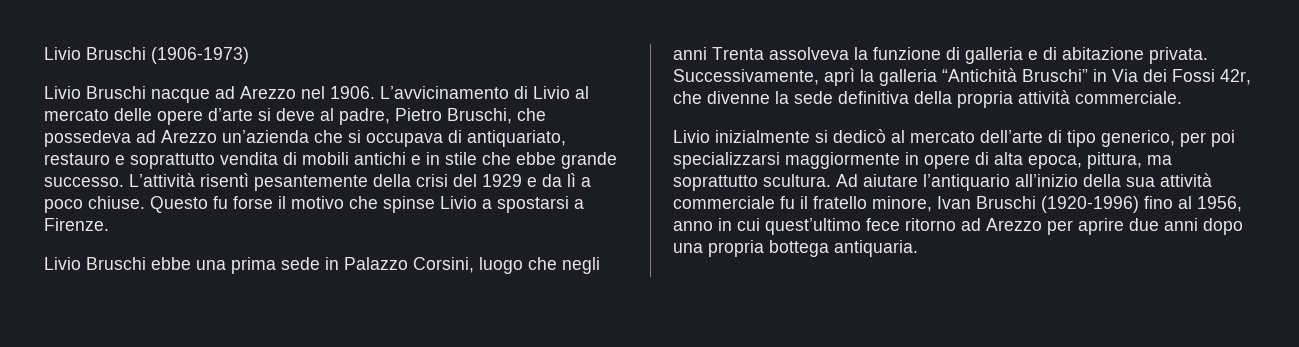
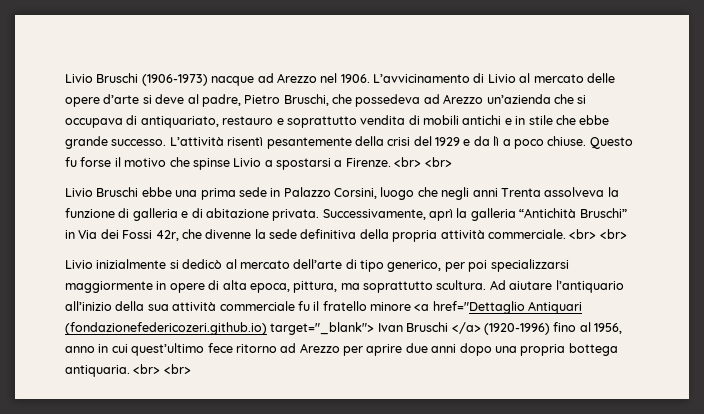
- Livio Bruschi (1906-1973)
- Livio Bruschi nacque ad Arezzo nel 1906.
+ Livio Bruschi (1906-1973) nacque ad Arezzo nel 1906.
- Questo fu forse il motivo che spinse Livio a spostarsi a Firenze.
+ Questo fu forse il motivo che spinse Livio a spostarsi a Firenze. <br> <br>
- Successivamente, aprì la galleria “Antichità Bruschi” in Via dei Fossi 42r, che divenne la sede definitiva della propria attività commerciale.
+ Successivamente, aprì la galleria “Antichità Bruschi” in Via dei Fossi 42r, che divenne la sede definitiva della propria attività commerciale. <br> <br>
- Ad aiutare l’antiquario all’inizio della sua attività commerciale fu il fratello minore, Ivan Bruschi (1920-1996) fino al 1956, anno in cui quest’ultimo fece ritorno ad Arezzo per aprire due anni dopo una propria bottega antiquaria.
+ Ad aiutare l’antiquario all’inizio della sua attività commerciale fu il fratello minore <a href="Dettaglio Antiquari (fondazionefedericozeri.github.io) target="_blank"> Ivan Bruschi </a> (1920-1996) fino al 1956, anno in cui quest’ultimo fece ritorno ad Arezzo per aprire due anni dopo una propria bottega antiquaria. <br> <br>

